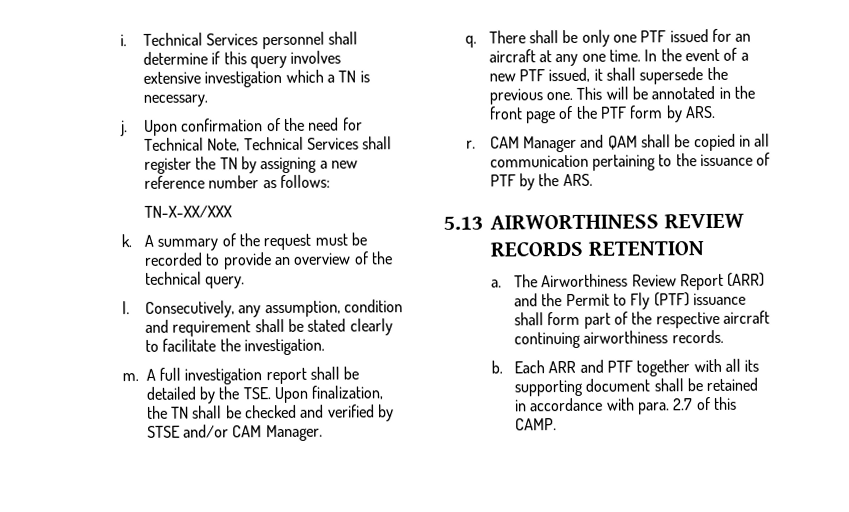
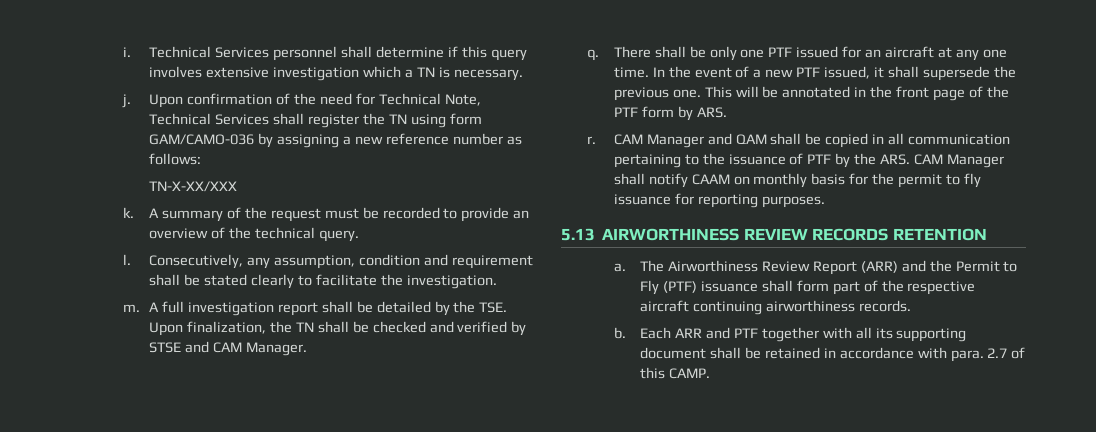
- Upon confirmation of the need for Technical Note, Technical Services shall register the TN by assigning a new reference number as follows:
+ Upon confirmation of the need for Technical Note, Technical Services shall register the TN using form GAM/CAMO-036 by assigning a new reference number as follows:
- A full investigation report shall be detailed by the TSE. Upon finalization, the TN shall be checked and verified by STSE and/or CAM Manager.
+ A full investigation report shall be detailed by the TSE. Upon finalization, the TN shall be checked and verified by STSE and CAM Manager.
- CAM Manager and QAM shall be copied in all communication pertaining to the issuance of PTF by the ARS.
+ CAM Manager and QAM shall be copied in all communication pertaining to the issuance of PTF by the ARS. CAM Manager shall notify CAAM on monthly basis for the permit to fly issuance for reporting purposes.

